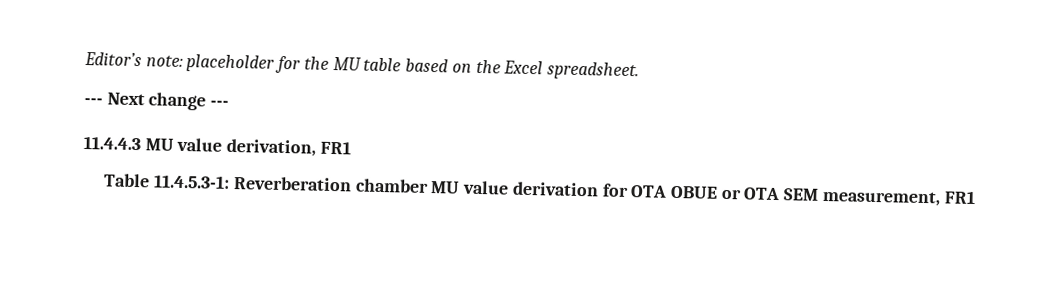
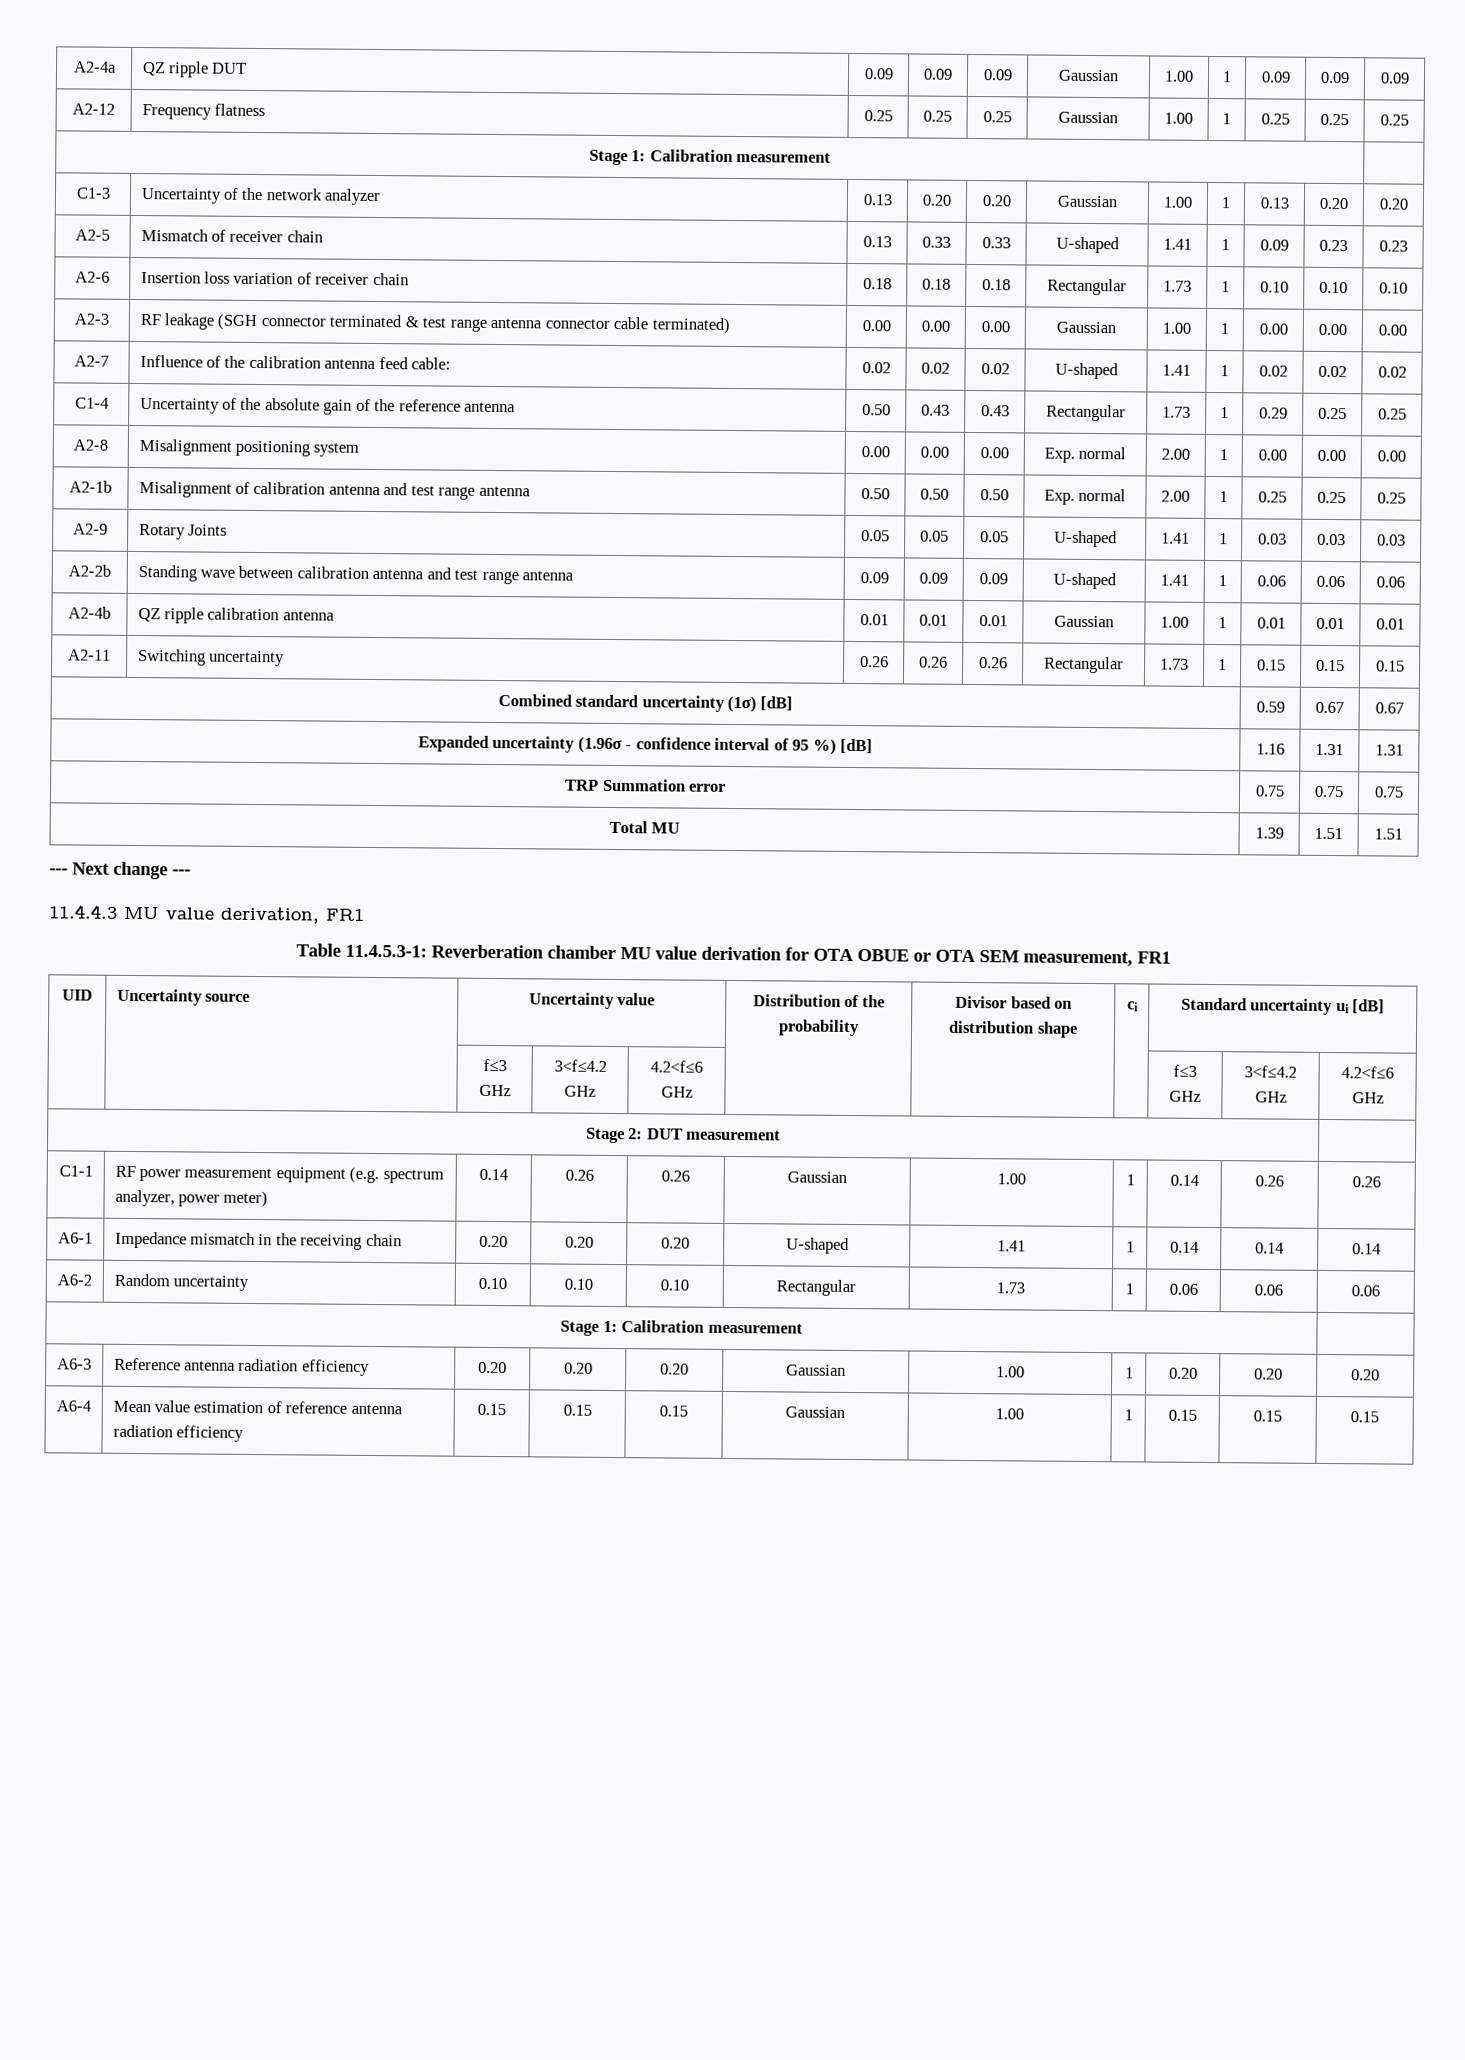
- Editor’s note: placeholder for the MU table based on the Excel spreadsheet.
+ A2-4a | QZ ripple DUT | 0.09 | 0.09 | 0.09 | Gaussian | 1.00 | 1 | 0.09 | 0.09 | 0.09
+ A2-12 | Frequency flatness | 0.25 | 0.25 | 0.25 | Gaussian | 1.00 | 1 | 0.25 | 0.25 | 0.25
+ Stage 1: Calibration measurement |
+ C1-3 | Uncertainty of the network analyzer | 0.13 | 0.20 | 0.20 | Gaussian | 1.00 | 1 | 0.13 | 0.20 | 0.20
+ A2-5 | Mismatch of receiver chain | 0.13 | 0.33 | 0.33 | U-shaped | 1.41 | 1 | 0.09 | 0.23 | 0.23
+ A2-6 | Insertion loss variation of receiver chain | 0.18 | 0.18 | 0.18 | Rectangular | 1.73 | 1 | 0.10 | 0.10 | 0.10
+ A2-3 | RF leakage (SGH connector terminated & test range antenna connector cable terminated) | 0.00 | 0.00 | 0.00 | Gaussian | 1.00 | 1 | 0.00 | 0.00 | 0.00
+ A2-7 | Influence of the calibration antenna feed cable: | 0.02 | 0.02 | 0.02 | U-shaped | 1.41 | 1 | 0.02 | 0.02 | 0.02
+ C1-4 | Uncertainty of the absolute gain of the reference antenna | 0.50 | 0.43 | 0.43 | Rectangular | 1.73 | 1 | 0.29 | 0.25 | 0.25
+ A2-8 | Misalignment positioning system | 0.00 | 0.00 | 0.00 | Exp. normal | 2.00 | 1 | 0.00 | 0.00 | 0.00
+ A2-1b | Misalignment of calibration antenna and test range antenna | 0.50 | 0.50 | 0.50 | Exp. normal | 2.00 | 1 | 0.25 | 0.25 | 0.25
+ A2-9 | Rotary Joints | 0.05 | 0.05 | 0.05 | U-shaped | 1.41 | 1 | 0.03 | 0.03 | 0.03
+ A2-2b | Standing wave between calibration antenna and test range antenna | 0.09 | 0.09 | 0.09 | U-shaped | 1.41 | 1 | 0.06 | 0.06 | 0.06
+ A2-4b | QZ ripple calibration antenna | 0.01 | 0.01 | 0.01 | Gaussian | 1.00 | 1 | 0.01 | 0.01 | 0.01
+ A2-11 | Switching uncertainty | 0.26 | 0.26 | 0.26 | Rectangular | 1.73 | 1 | 0.15 | 0.15 | 0.15
+ Combined standard uncertainty (1σ) [dB] | 0.59 | 0.67 | 0.67
+ Expanded uncertainty (1.96σ - confidence interval of 95 %) [dB] | 1.16 | 1.31 | 1.31
+ TRP Summation error | 0.75 | 0.75 | 0.75
+ Total MU | 1.39 | 1.51 | 1.51
+ UID | Uncertainty source | Uncertainty value | Distribution of the probability | Divisor based on distribution shape | ci | Standard uncertainty ui [dB]
+ | | f≤3 GHz | 3<f≤4.2 GHz | 4.2<f≤6 GHz | | | | f≤3 GHz | 3<f≤4.2 GHz | 4.2<f≤6 GHz
+ Stage 2: DUT measurement |
+ C1-1 | RF power measurement equipment (e.g. spectrum analyzer, power meter) | 0.14 | 0.26 | 0.26 | Gaussian | 1.00 | 1 | 0.14 | 0.26 | 0.26
+ A6-1 | Impedance mismatch in the receiving chain | 0.20 | 0.20 | 0.20 | U-shaped | 1.41 | 1 | 0.14 | 0.14 | 0.14
+ A6-2 | Random uncertainty | 0.10 | 0.10 | 0.10 | Rectangular | 1.73 | 1 | 0.06 | 0.06 | 0.06
+ Stage 1: Calibration measurement |
+ A6-3 | Reference antenna radiation efficiency | 0.20 | 0.20 | 0.20 | Gaussian | 1.00 | 1 | 0.20 | 0.20 | 0.20
+ A6-4 | Mean value estimation of reference antenna radiation efficiency | 0.15 | 0.15 | 0.15 | Gaussian | 1.00 | 1 | 0.15 | 0.15 | 0.15

